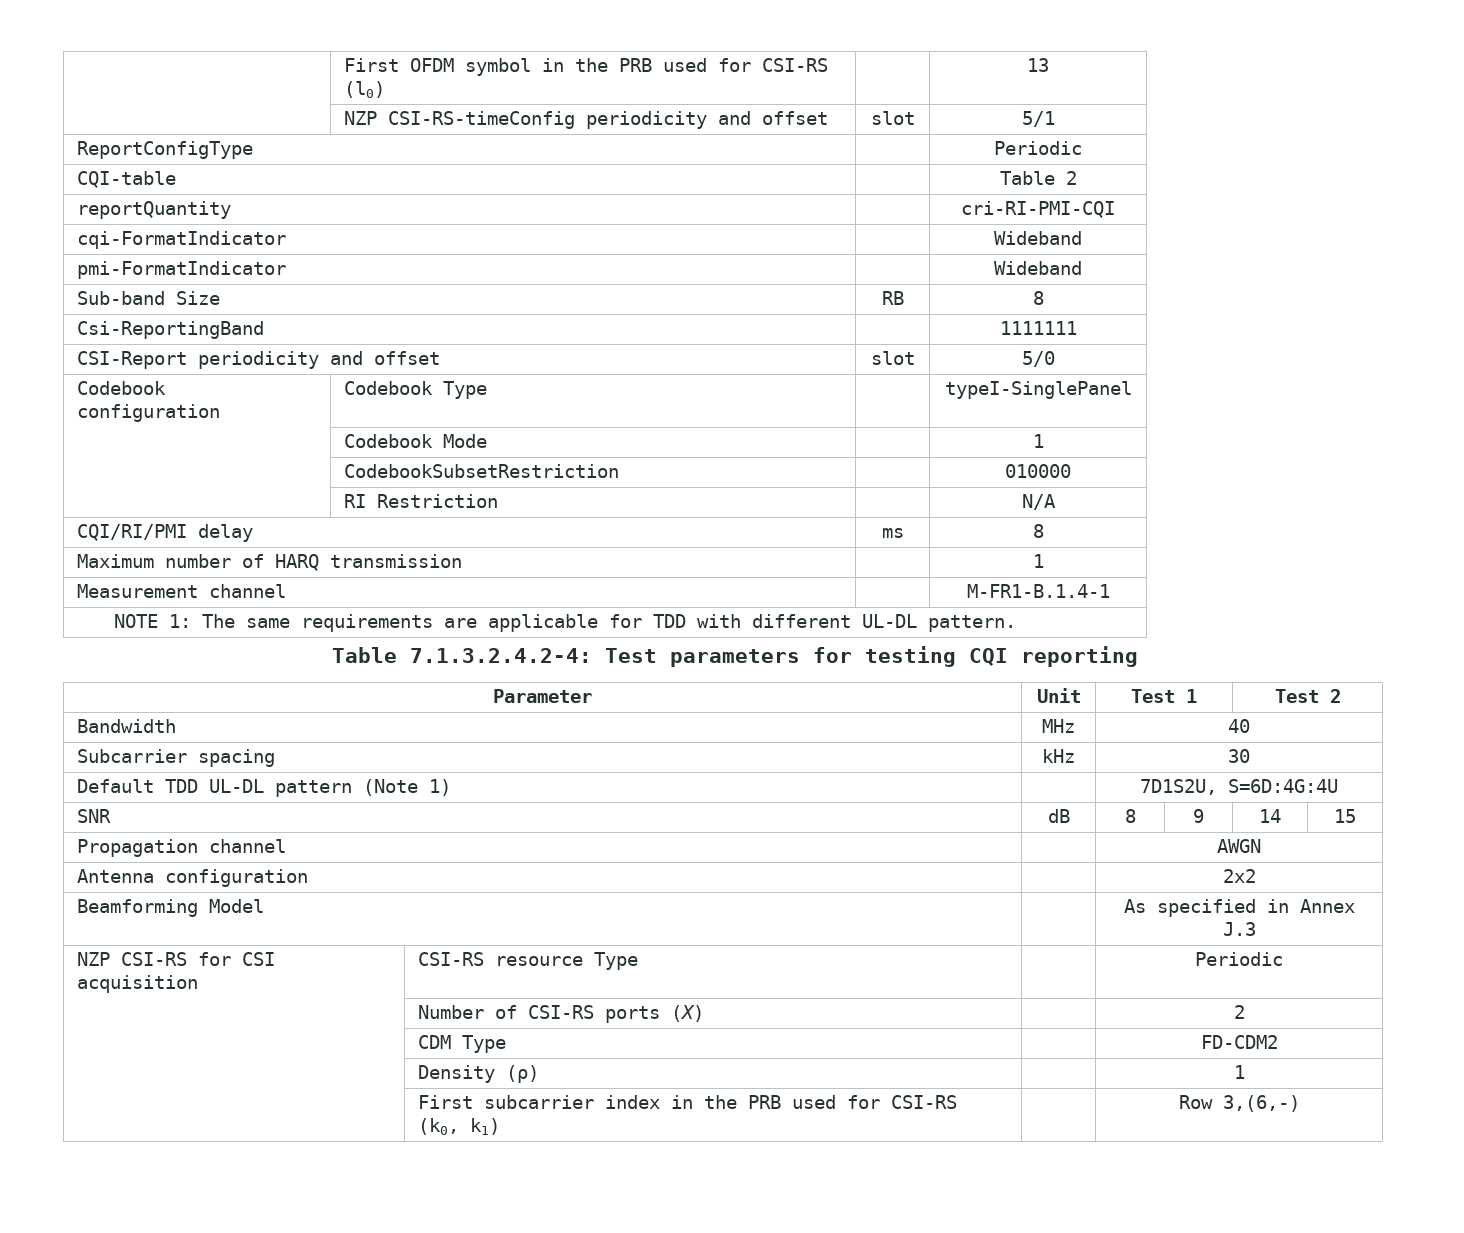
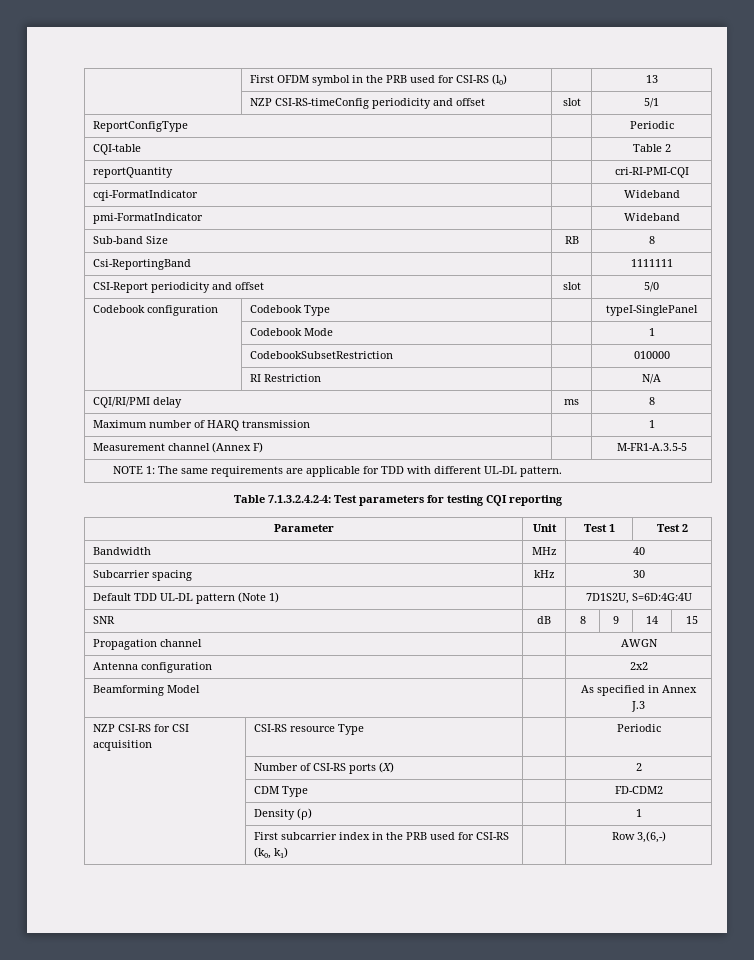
- Measurement channel | | M-FR1-B.1.4-1
+ Measurement channel (Annex F) | | M-FR1-A.3.5-5

